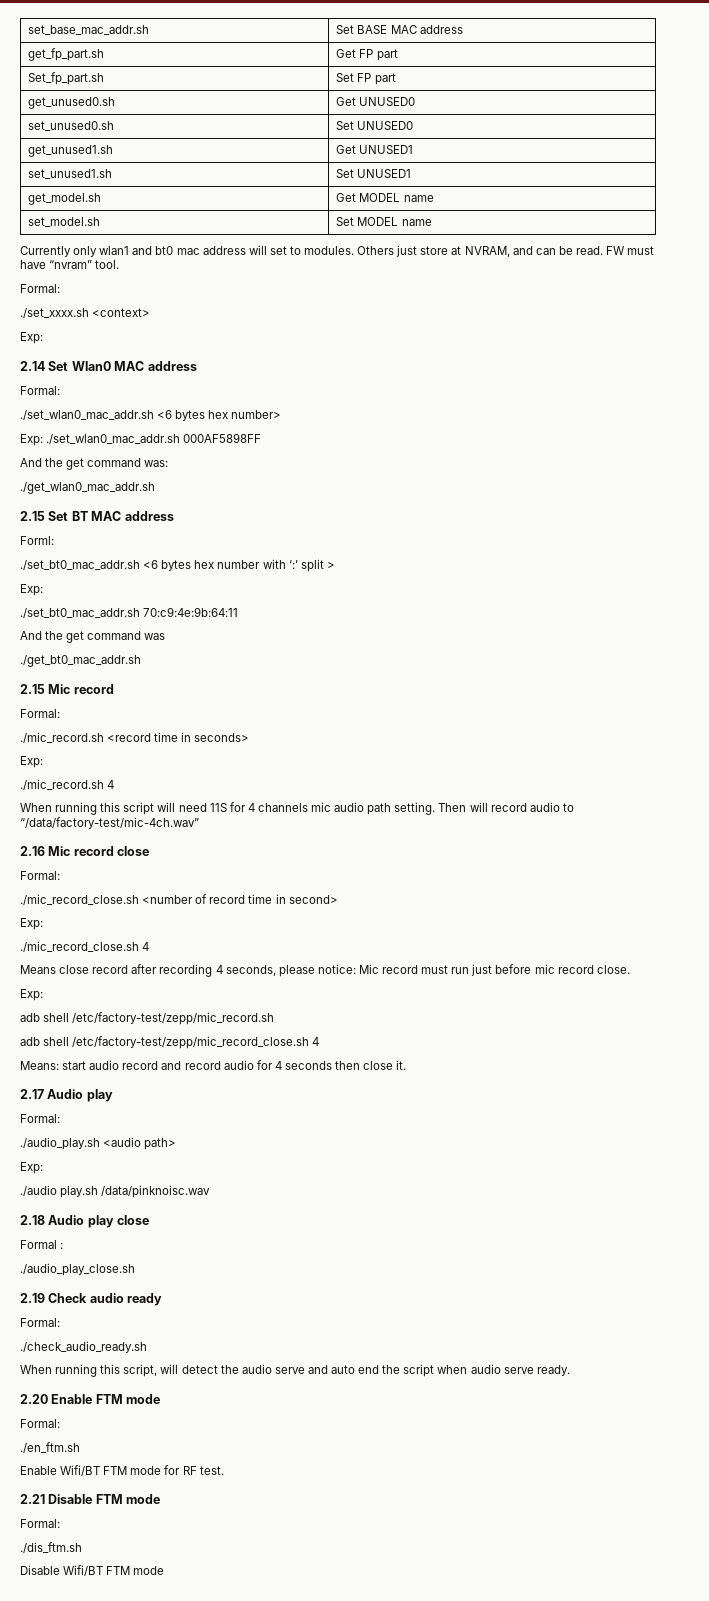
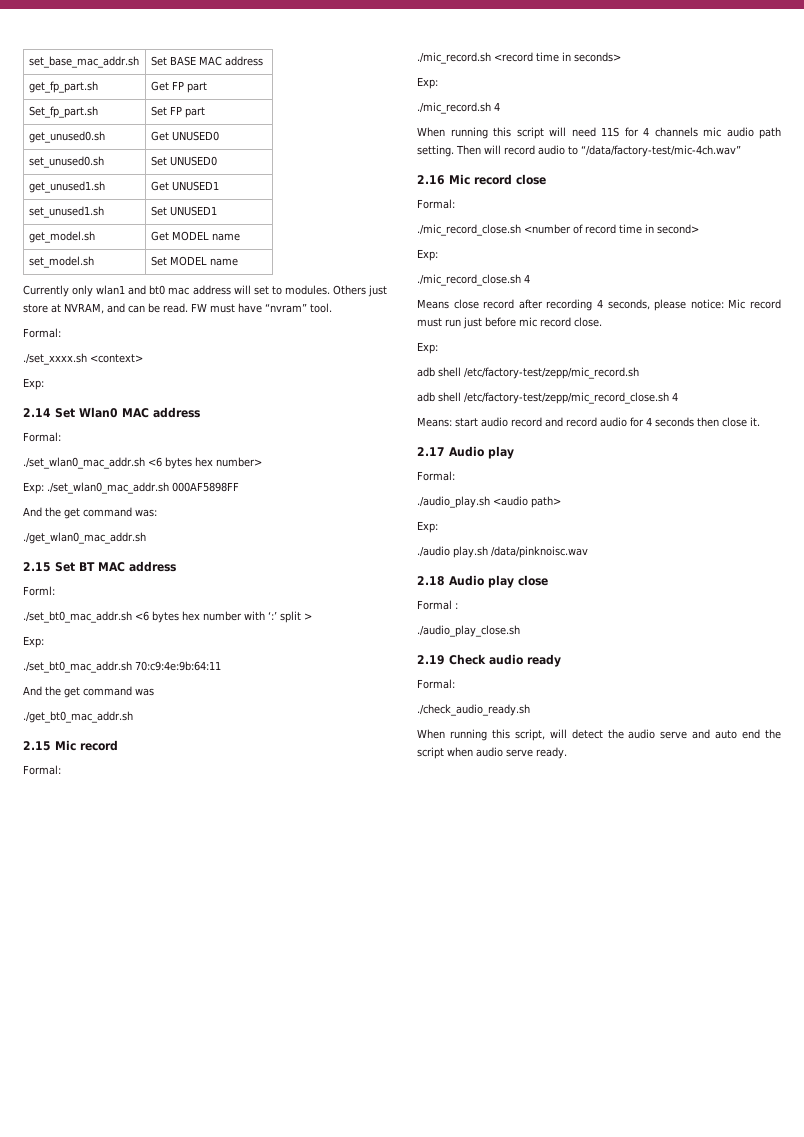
- 2.20 Enable FTM mode
- Formal:
- ./en_ftm.sh
- Enable Wifi/BT FTM mode for RF test.
- 2.21 Disable FTM mode
- Formal:
- ./dis_ftm.sh
- Disable Wifi/BT FTM mode

